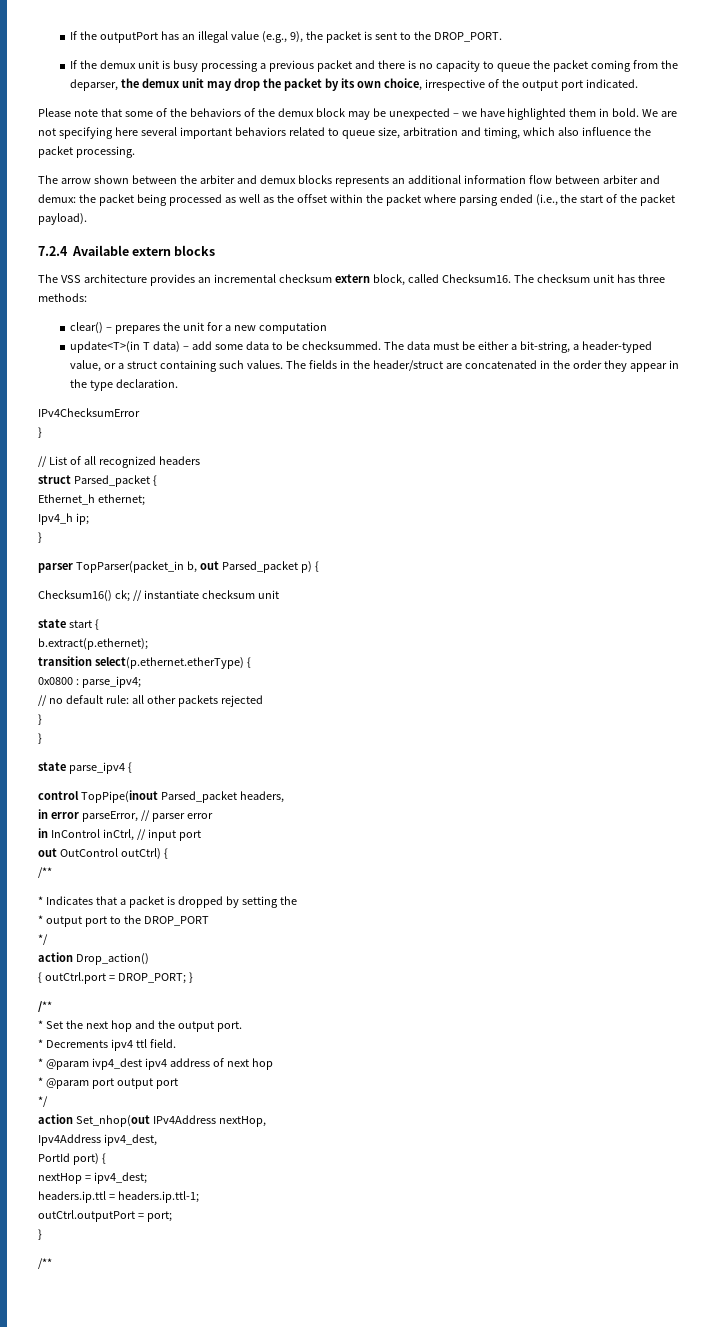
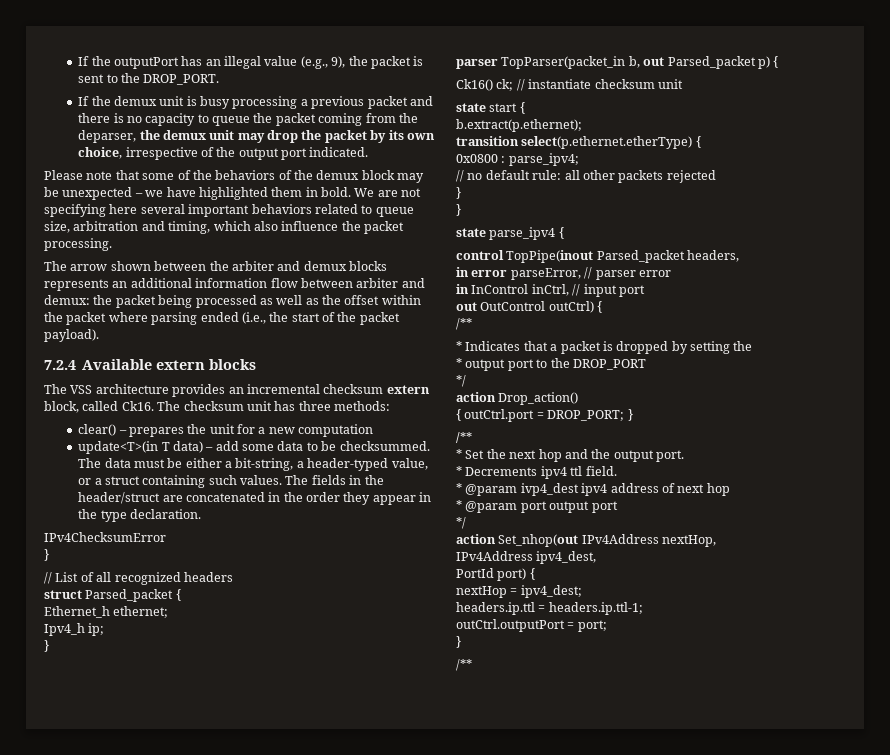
- The VSS architecture provides an incremental checksum extern block, called Checksum16.
+ The VSS architecture provides an incremental checksum extern block, called Ck16.
- Checksum16() ck; // instantiate checksum unit
+ Ck16() ck; // instantiate checksum unit
- Ipv4Address ipv4_dest,
+ IPv4Address ipv4_dest,

